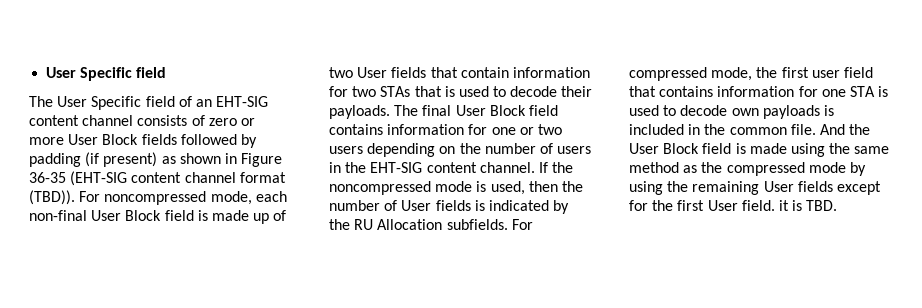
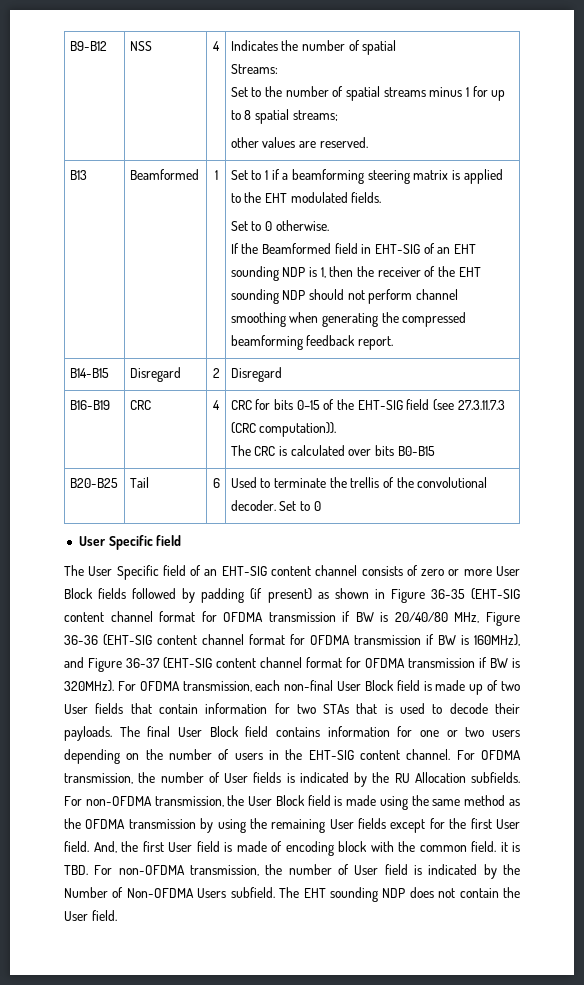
+ B9-B12 | NSS | 4 | Indicates the number of spatial
+ Streams:
+ Set to the number of spatial streams minus 1 for up to 8 spatial streams;
+ other values are reserved.
+ B13 | Beamformed | 1 | Set to 1 if a beamforming steering matrix is applied to the EHT modulated fields.
+ Set to 0 otherwise.
+ If the Beamformed field in EHT-SIG of an EHT sounding NDP is 1, then the receiver of the EHT sounding NDP should not perform channel smoothing when generating the compressed beamforming feedback report.
+ B14-B15 | Disregard | 2 | Disregard
+ B16-B19 | CRC | 4 | CRC for bits 0–15 of the EHT-SIG field (see 27.3.11.7.3 (CRC computation)).
+ The CRC is calculated over bits B0-B15
+ B20-B25 | Tail | 6 | Used to terminate the trellis of the convolutional decoder. Set to 0
- The User Specific field of an EHT-SIG content channel consists of zero or more User Block fields followed by padding (if present) as shown in Figure 36-35 (EHT-SIG content channel format (TBD)). For noncompressed mode, each non-final User Block field is made up of two User fields that contain information for two STAs that is used to decode their payloads.
+ The User Specific field of an EHT-SIG content channel consists of zero or more User Block fields followed by padding (if present) as shown in Figure 36-35 (EHT-SIG content channel format for OFDMA transmission if BW is 20/40/80 MHz, Figure 36-36 (EHT-SIG content channel format for OFDMA transmission if BW is 160MHz), and Figure 36-37 (EHT-SIG content channel format for OFDMA transmission if BW is 320MHz). For OFDMA transmission, each non-final User Block field is made up of two User fields that contain information for two STAs that is used to decode their payloads.
- If the noncompressed mode is used, then the number of User fields is indicated by the RU Allocation subfields.
+ For OFDMA transmission, the number of User fields is indicated by the RU Allocation subfields.
- For compressed mode, the first user field that contains information for one STA is used to decode own payloads is included in the common file. And the User Block field is made using the same method as the compressed mode by using the remaining User fields except for the first User field. it is TBD.
+ For non-OFDMA transmission, the User Block field is made using the same method as the OFDMA transmission by using the remaining User fields except for the first User field. And, the first User field is made of encoding block with the common field. it is TBD. For non-OFDMA transmission, the number of User field is indicated by the Number of Non-OFDMA Users subfield. The EHT sounding NDP does not contain the User field.

